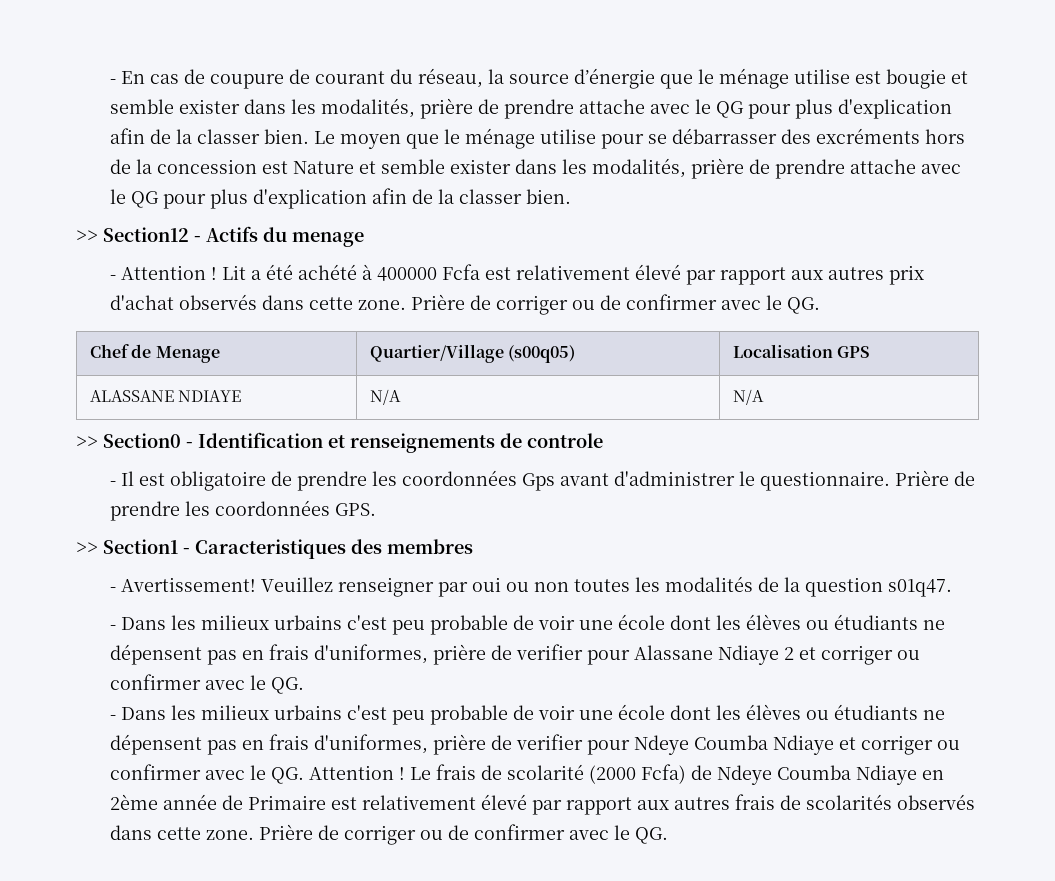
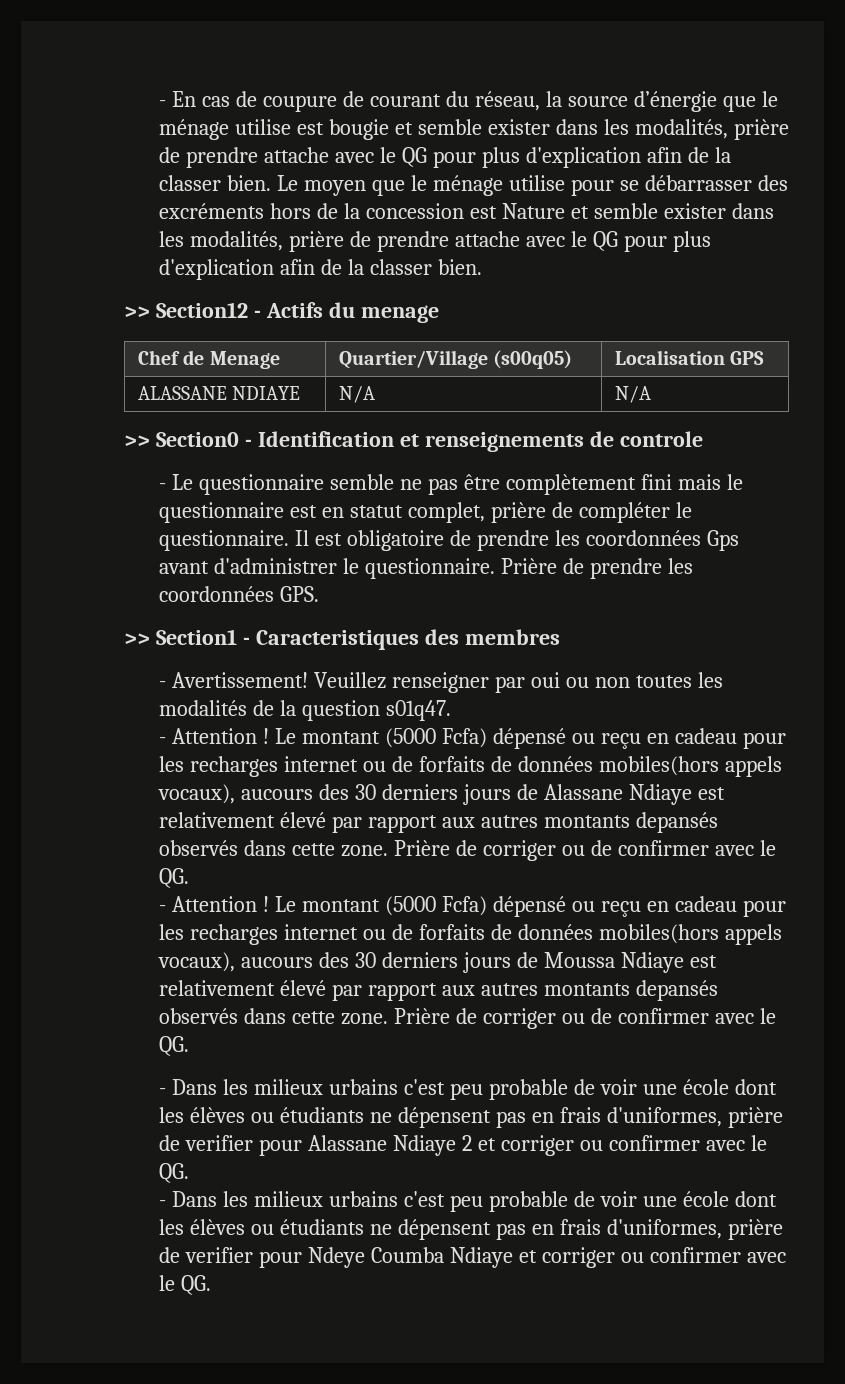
- - Attention ! Lit a été achété à 400000 Fcfa est relativement élevé par rapport aux autres prix d'achat observés dans cette zone. Prière de corriger ou de confirmer avec le QG.
- - Il est obligatoire de prendre les coordonnées Gps avant d'administrer le questionnaire.
+ - Le questionnaire semble ne pas être complètement fini mais le questionnaire est en statut complet, prière de compléter le questionnaire. Il est obligatoire de prendre les coordonnées Gps avant d'administrer le questionnaire.
+ - Attention ! Le montant (5000 Fcfa) dépensé ou reçu en cadeau pour les recharges internet ou de forfaits de données mobiles(hors appels vocaux), aucours des 30 derniers jours de Alassane Ndiaye est relativement élevé par rapport aux autres montants depansés observés dans cette zone. Prière de corriger ou de confirmer avec le QG.
+ - Attention ! Le montant (5000 Fcfa) dépensé ou reçu en cadeau pour les recharges internet ou de forfaits de données mobiles(hors appels vocaux), aucours des 30 derniers jours de Moussa Ndiaye est relativement élevé par rapport aux autres montants depansés observés dans cette zone. Prière de corriger ou de confirmer avec le QG.
- - Dans les milieux urbains c'est peu probable de voir une école dont les élèves ou étudiants ne dépensent pas en frais d'uniformes, prière de verifier pour Ndeye Coumba Ndiaye et corriger ou confirmer avec le QG. Attention ! Le frais de scolarité (2000 Fcfa) de Ndeye Coumba Ndiaye en 2ème année de Primaire est relativement élevé par rapport aux autres frais de scolarités observés dans cette zone. Prière de corriger ou de confirmer avec le QG.
+ - Dans les milieux urbains c'est peu probable de voir une école dont les élèves ou étudiants ne dépensent pas en frais d'uniformes, prière de verifier pour Ndeye Coumba Ndiaye et corriger ou confirmer avec le QG.

